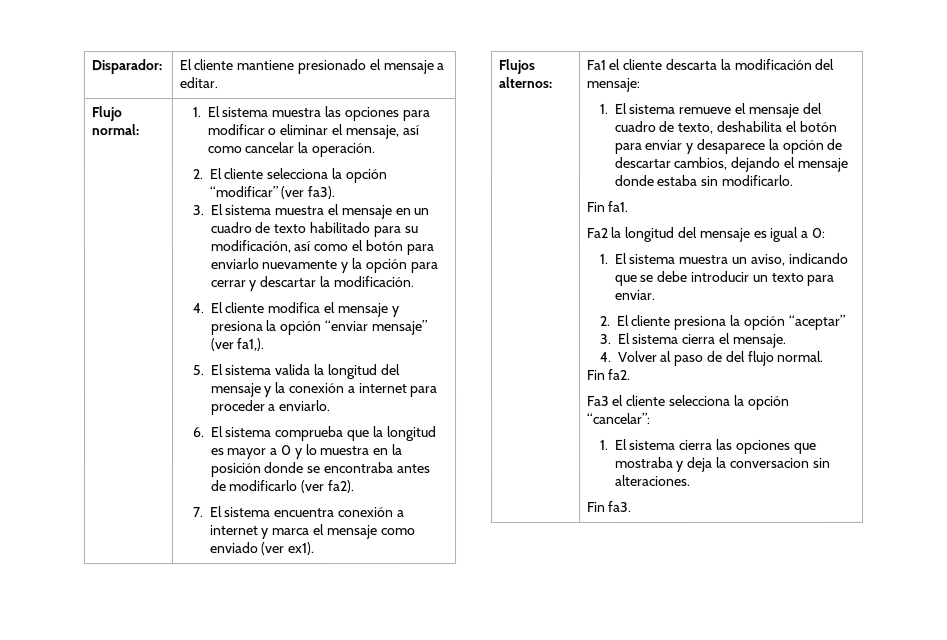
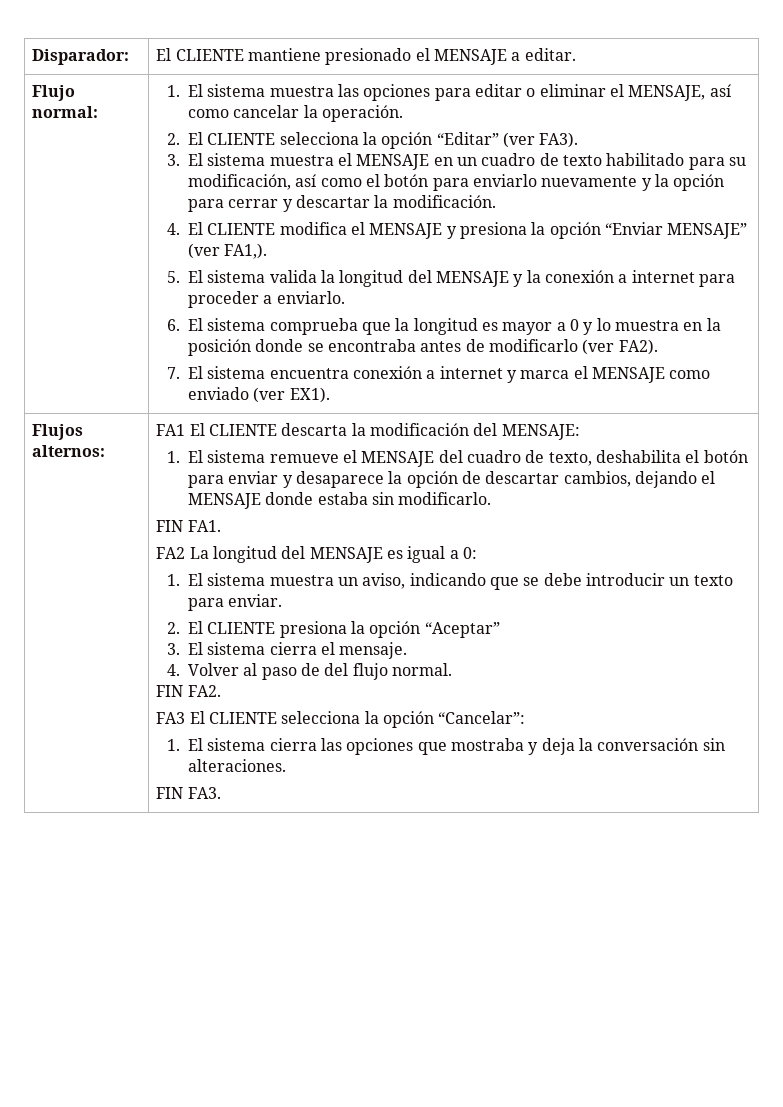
- Disparador: | El cliente mantiene presionado el mensaje a editar.
+ Disparador: | El CLIENTE mantiene presionado el MENSAJE a editar.
- 1. El sistema muestra las opciones para modificar o eliminar el mensaje, así como cancelar la operación.
+ 1. El sistema muestra las opciones para editar o eliminar el MENSAJE, así como cancelar la operación.
- 2. El cliente selecciona la opción “modificar” (ver fa3).
+ 2. El CLIENTE selecciona la opción “Editar” (ver FA3).
- 3. El sistema muestra el mensaje en un cuadro de texto habilitado para su modificación, así como el botón para enviarlo nuevamente y la opción para cerrar y descartar la modificación.
+ 3. El sistema muestra el MENSAJE en un cuadro de texto habilitado para su modificación, así como el botón para enviarlo nuevamente y la opción para cerrar y descartar la modificación.
- 4. El cliente modifica el mensaje y presiona la opción “enviar mensaje” (ver fa1,).
+ 4. El CLIENTE modifica el MENSAJE y presiona la opción “Enviar MENSAJE” (ver FA1,).
- 5. El sistema valida la longitud del mensaje y la conexión a internet para proceder a enviarlo.
+ 5. El sistema valida la longitud del MENSAJE y la conexión a internet para proceder a enviarlo.
- 6. El sistema comprueba que la longitud es mayor a 0 y lo muestra en la posición donde se encontraba antes de modificarlo (ver fa2).
+ 6. El sistema comprueba que la longitud es mayor a 0 y lo muestra en la posición donde se encontraba antes de modificarlo (ver FA2).
- 7. El sistema encuentra conexión a internet y marca el mensaje como enviado (ver ex1).
+ 7. El sistema encuentra conexión a internet y marca el MENSAJE como enviado (ver EX1).
- Fa1 el cliente descarta la modificación del mensaje:
+ FA1 El CLIENTE descarta la modificación del MENSAJE:
- 1. El sistema remueve el mensaje del cuadro de texto, deshabilita el botón para enviar y desaparece la opción de descartar cambios, dejando el mensaje donde estaba sin modificarlo.
+ 1. El sistema remueve el MENSAJE del cuadro de texto, deshabilita el botón para enviar y desaparece la opción de descartar cambios, dejando el MENSAJE donde estaba sin modificarlo.
- Fin fa1.
- Fa2 la longitud del mensaje es igual a 0:
+ FIN FA1.
+ FA2 La longitud del MENSAJE es igual a 0:
- 2. El cliente presiona la opción “aceptar”
+ 2. El CLIENTE presiona la opción “Aceptar”
- Fin fa2.
- Fa3 el cliente selecciona la opción “cancelar”:
+ FIN FA2.
+ FA3 El CLIENTE selecciona la opción “Cancelar”:
- 1. El sistema cierra las opciones que mostraba y deja la conversacion sin alteraciones.
+ 1. El sistema cierra las opciones que mostraba y deja la conversación sin alteraciones.
- Fin fa3.
+ FIN FA3.

